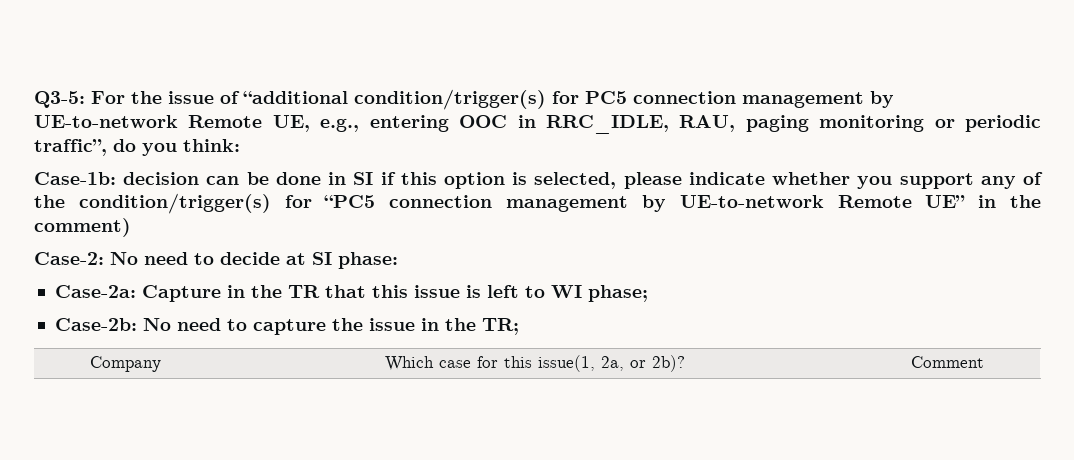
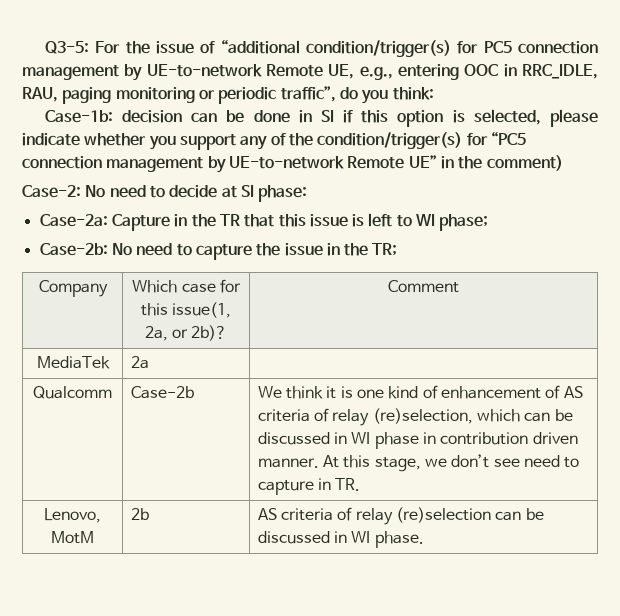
+ MediaTek | 2a |
+ Qualcomm | Case-2b | We think it is one kind of enhancement of AS criteria of relay (re)selection, which can be discussed in WI phase in contribution driven manner. At this stage, we don’t see need to capture in TR.
+ Lenovo, MotM | 2b | AS criteria of relay (re)selection can be discussed in WI phase.

